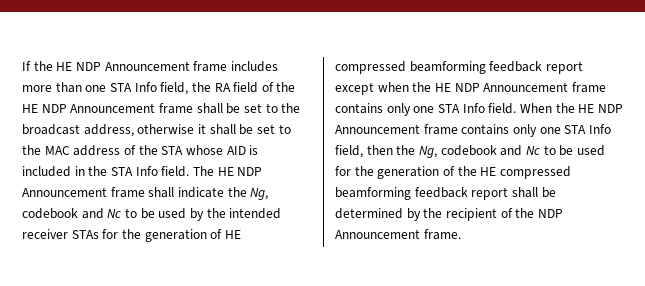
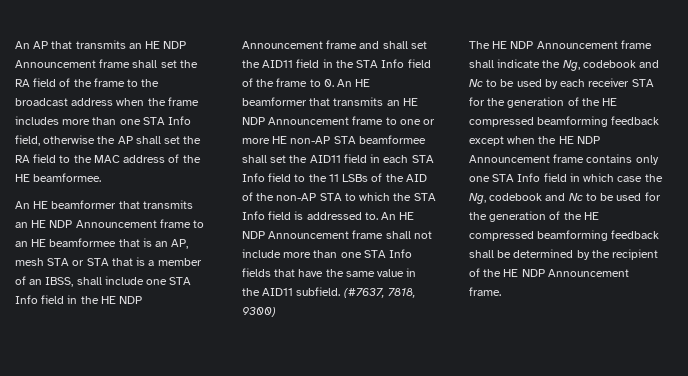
- If the HE NDP Announcement frame includes more than one STA Info field, the RA field of the HE NDP Announcement frame shall be set to the broadcast address, otherwise it shall be set to the MAC address of the STA whose AID is included in the STA Info field. The HE NDP Announcement frame shall indicate the Ng, codebook and Nc to be used by the intended receiver STAs for the generation of HE compressed beamforming feedback report except when the HE NDP Announcement frame contains only one STA Info field. When the HE NDP Announcement frame contains only one STA Info field, then the Ng, codebook and Nc to be used for the generation of the HE compressed beamforming feedback report shall be determined by the recipient of the NDP Announcement frame.
+ An AP that transmits an HE NDP Announcement frame shall set the RA field of the frame to the broadcast address when the frame includes more than one STA Info field, otherwise the AP shall set the RA field to the MAC address of the HE beamformee.
+ An HE beamformer that transmits an HE NDP Announcement frame to an HE beamformee that is an AP, mesh STA or STA that is a member of an IBSS, shall include one STA Info field in the HE NDP Announcement frame and shall set the AID11 field in the STA Info field of the frame to 0. An HE beamformer that transmits an HE NDP Announcement frame to one or more HE non-AP STA beamformee shall set the AID11 field in each STA Info field to the 11 LSBs of the AID of the non-AP STA to which the STA Info field is addressed to. An HE NDP Announcement frame shall not include more than one STA Info fields that have the same value in the AID11 subfield. (#7637, 7818, 9300)
+ The HE NDP Announcement frame shall indicate the Ng, codebook and Nc to be used by each receiver STA for the generation of the HE compressed beamforming feedback except when the HE NDP Announcement frame contains only one STA Info field in which case the Ng, codebook and Nc to be used for the generation of the HE compressed beamforming feedback shall be determined by the recipient of the HE NDP Announcement frame.

